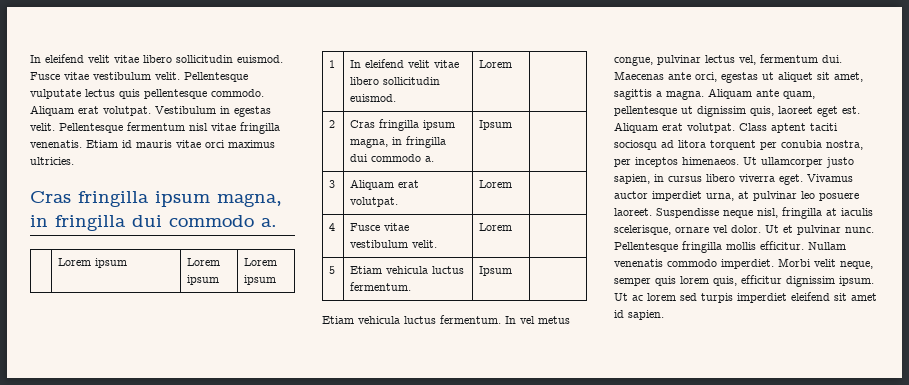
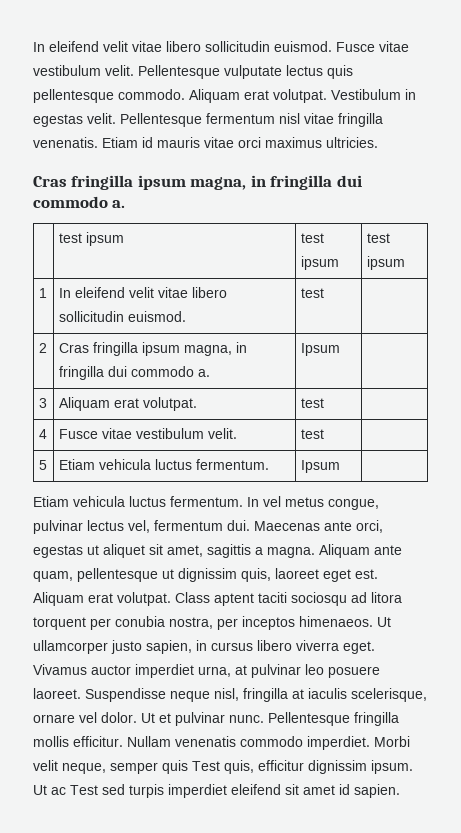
- | Lorem ipsum | Lorem ipsum | Lorem ipsum
+ | test ipsum | test ipsum | test ipsum
- 1 | In eleifend velit vitae libero sollicitudin euismod. | Lorem |
+ 1 | In eleifend velit vitae libero sollicitudin euismod. | test |
- 3 | Aliquam erat volutpat. | Lorem |
+ 3 | Aliquam erat volutpat. | test |
- 4 | Fusce vitae vestibulum velit. | Lorem |
+ 4 | Fusce vitae vestibulum velit. | test |
- Morbi velit neque, semper quis lorem quis, efficitur dignissim ipsum.
+ Morbi velit neque, semper quis Test quis, efficitur dignissim ipsum.
- Ut ac lorem sed turpis imperdiet eleifend sit amet id sapien.
+ Ut ac Test sed turpis imperdiet eleifend sit amet id sapien.

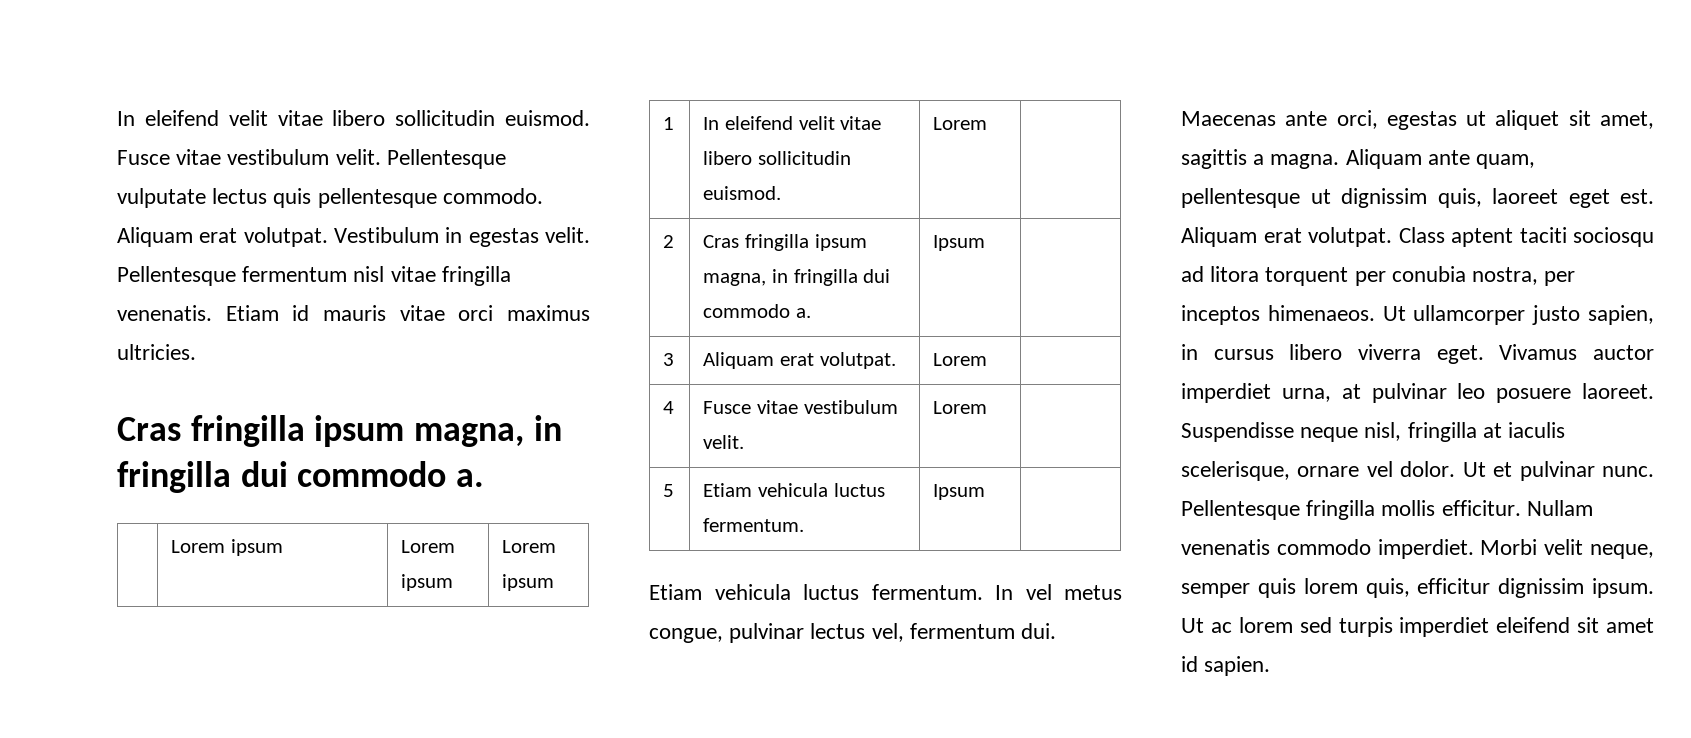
- | test ipsum | test ipsum | test ipsum
+ | Lorem ipsum | Lorem ipsum | Lorem ipsum
- 1 | In eleifend velit vitae libero sollicitudin euismod. | test |
+ 1 | In eleifend velit vitae libero sollicitudin euismod. | Lorem |
- 3 | Aliquam erat volutpat. | test |
+ 3 | Aliquam erat volutpat. | Lorem |
- 4 | Fusce vitae vestibulum velit. | test |
+ 4 | Fusce vitae vestibulum velit. | Lorem |
- Morbi velit neque, semper quis Test quis, efficitur dignissim ipsum.
+ Morbi velit neque, semper quis lorem quis, efficitur dignissim ipsum.
- Ut ac Test sed turpis imperdiet eleifend sit amet id sapien.
+ Ut ac lorem sed turpis imperdiet eleifend sit amet id sapien.

